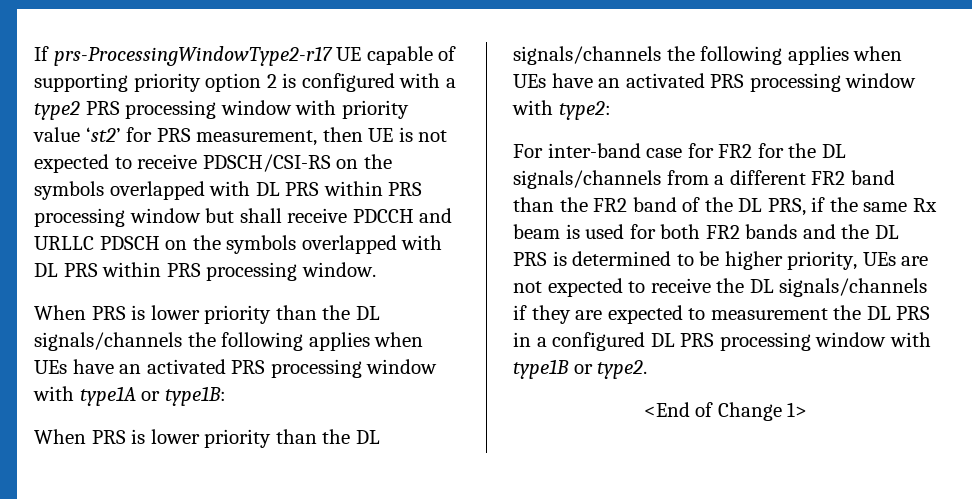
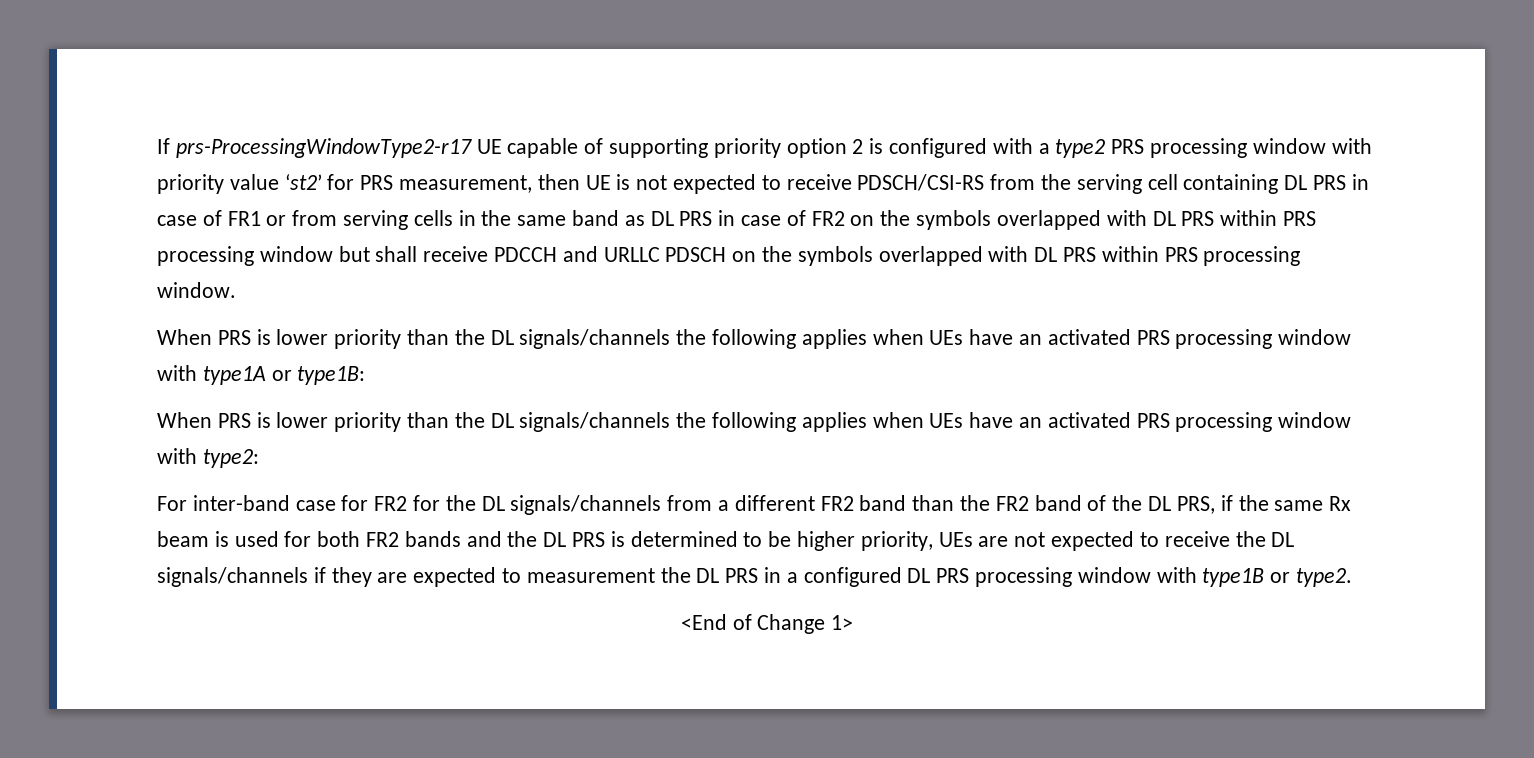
- If prs-ProcessingWindowType2-r17 UE capable of supporting priority option 2 is configured with a type2 PRS processing window with priority value ‘st2’ for PRS measurement, then UE is not expected to receive PDSCH/CSI-RS on the symbols overlapped with DL PRS within PRS processing window but shall receive PDCCH and URLLC PDSCH on the symbols overlapped with DL PRS within PRS processing window.
+ If prs-ProcessingWindowType2-r17 UE capable of supporting priority option 2 is configured with a type2 PRS processing window with priority value ‘st2’ for PRS measurement, then UE is not expected to receive PDSCH/CSI-RS from the serving cell containing DL PRS in case of FR1 or from serving cells in the same band as DL PRS in case of FR2 on the symbols overlapped with DL PRS within PRS processing window but shall receive PDCCH and URLLC PDSCH on the symbols overlapped with DL PRS within PRS processing window.

